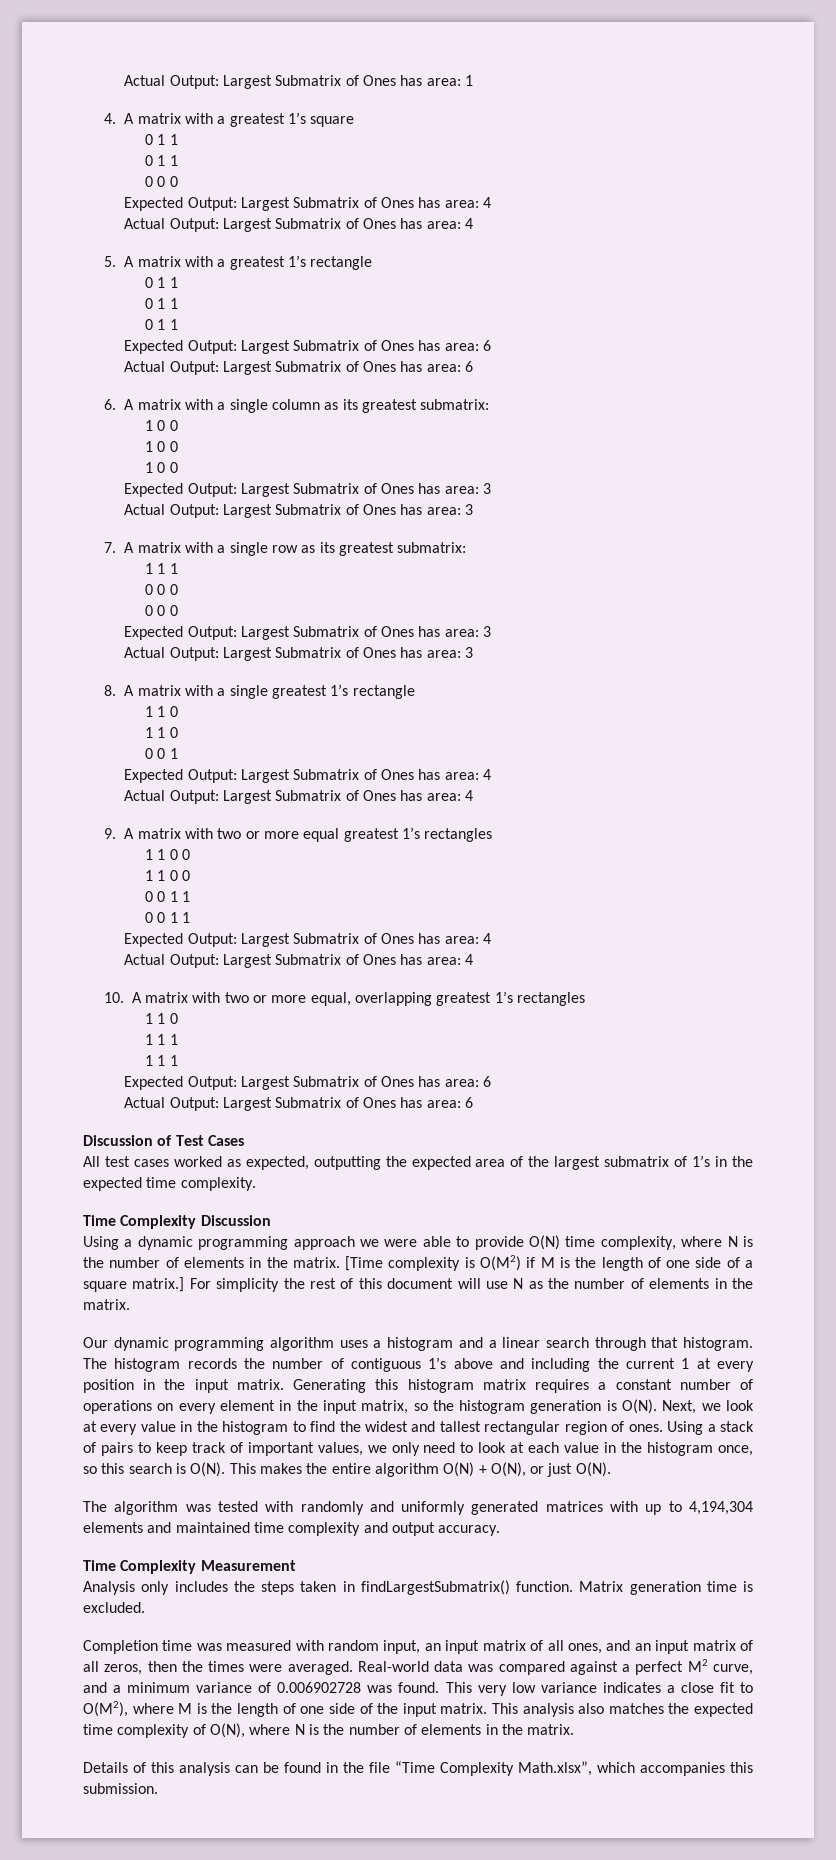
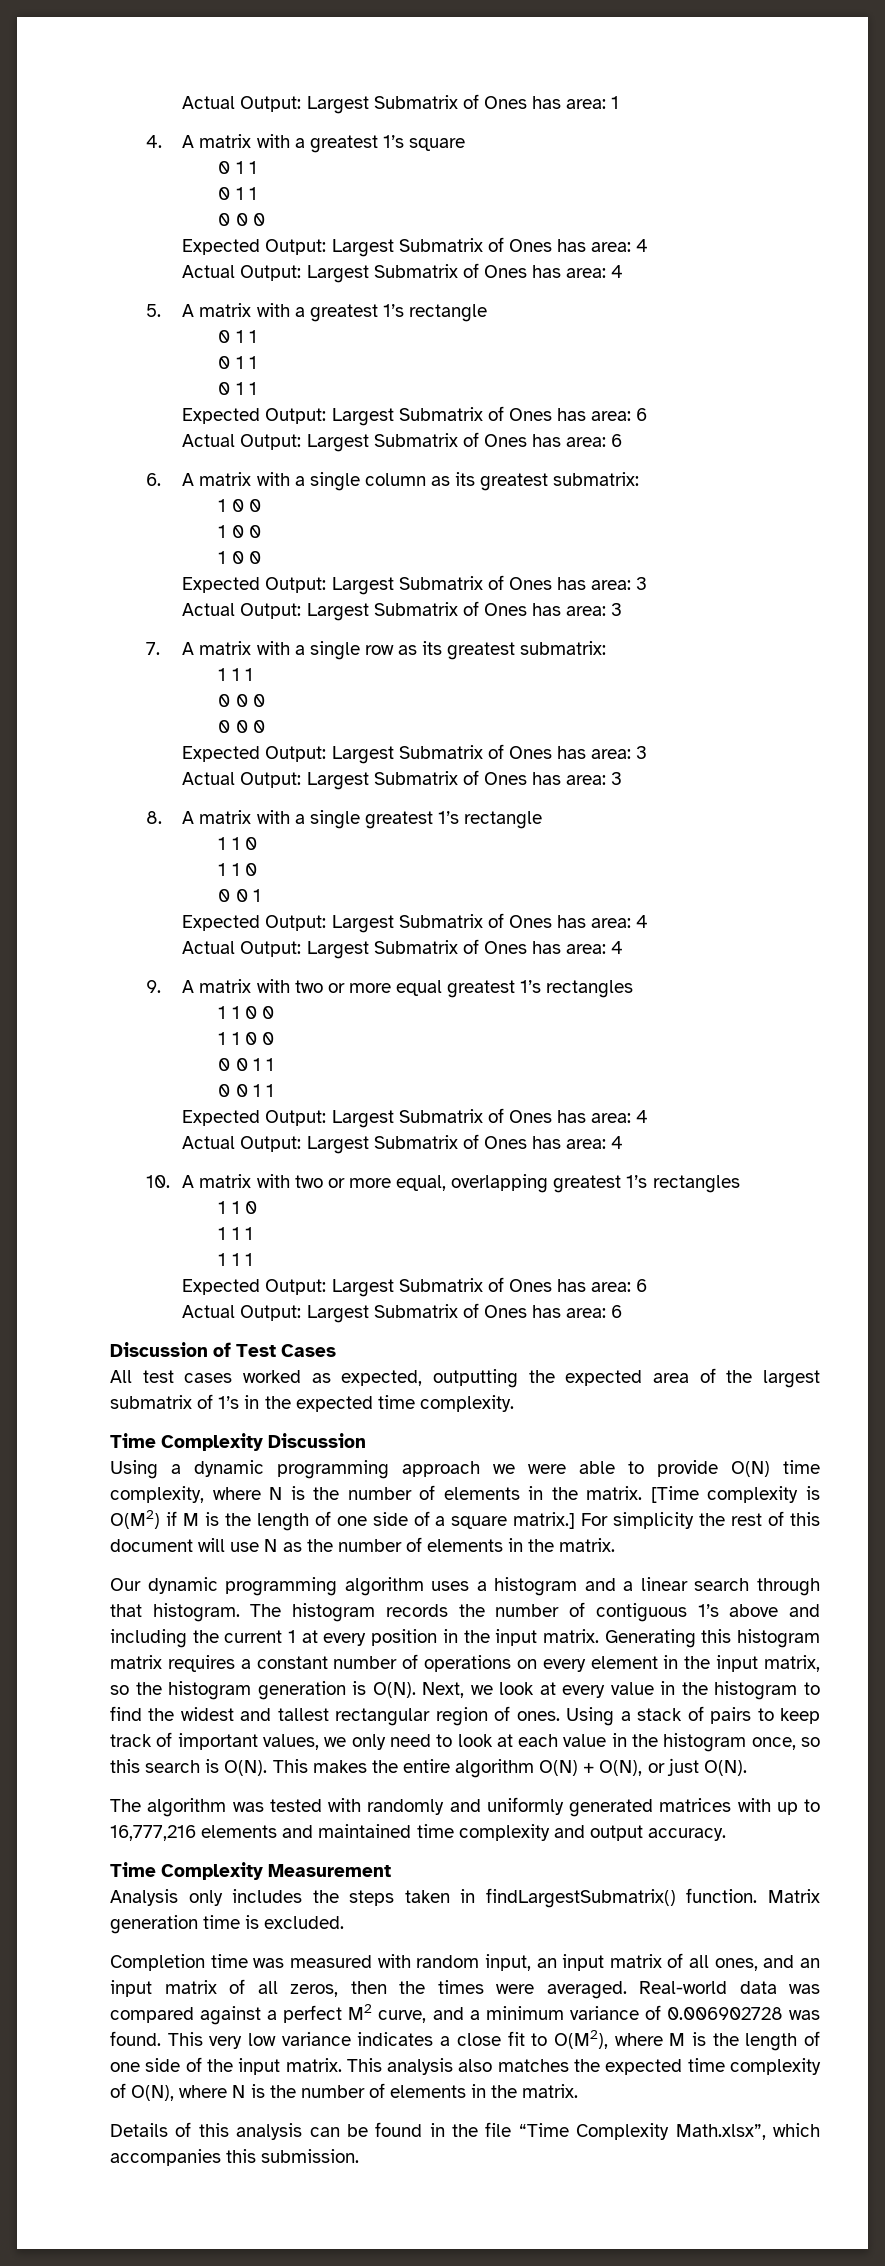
- The algorithm was tested with randomly and uniformly generated matrices with up to 4,194,304 elements and maintained time complexity and output accuracy.
+ The algorithm was tested with randomly and uniformly generated matrices with up to 16,777,216 elements and maintained time complexity and output accuracy.

